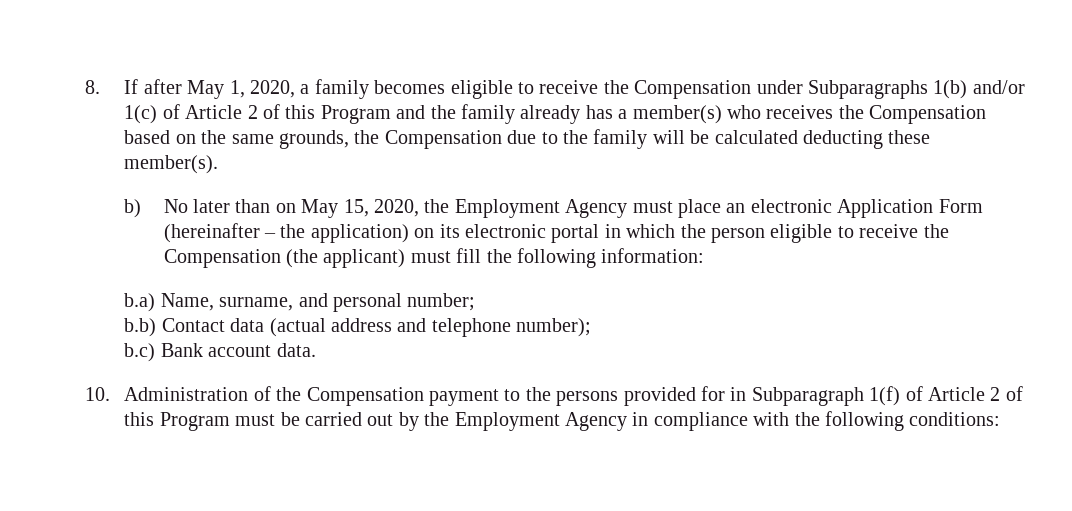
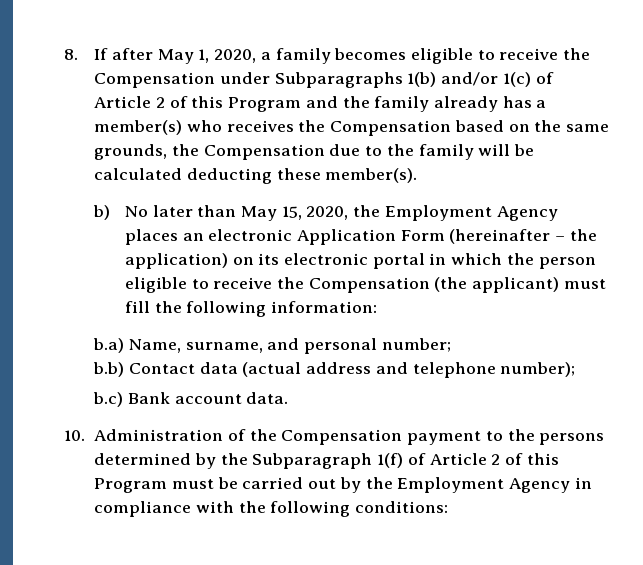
- b) No later than on May 15, 2020, the Employment Agency must place an electronic Application Form (hereinafter – the application) on its electronic portal in which the person eligible to receive the Compensation (the applicant) must fill the following information:
+ b) No later than May 15, 2020, the Employment Agency places an electronic Application Form (hereinafter – the application) on its electronic portal in which the person eligible to receive the Compensation (the applicant) must fill the following information:
- 10. Administration of the Compensation payment to the persons provided for in Subparagraph 1(f) of Article 2 of this Program must be carried out by the Employment Agency in compliance with the following conditions:
+ 10. Administration of the Compensation payment to the persons determined by the Subparagraph 1(f) of Article 2 of this Program must be carried out by the Employment Agency in compliance with the following conditions:

